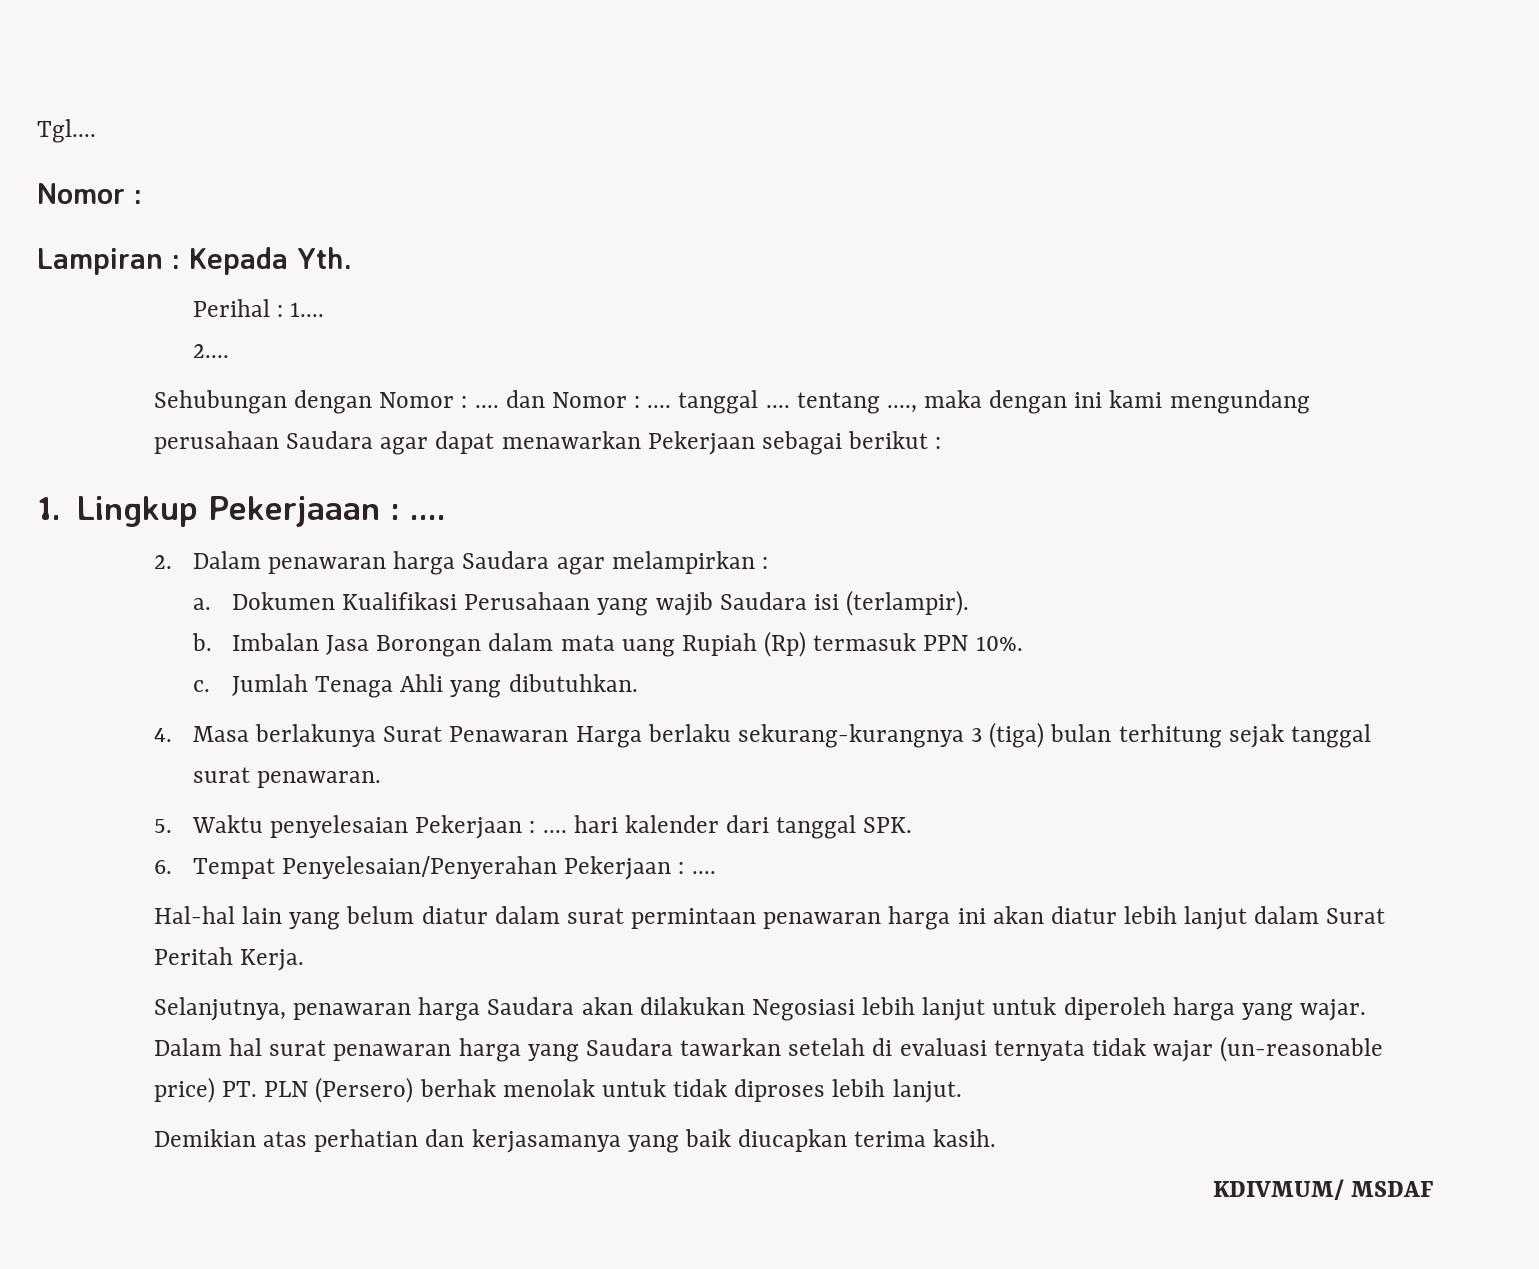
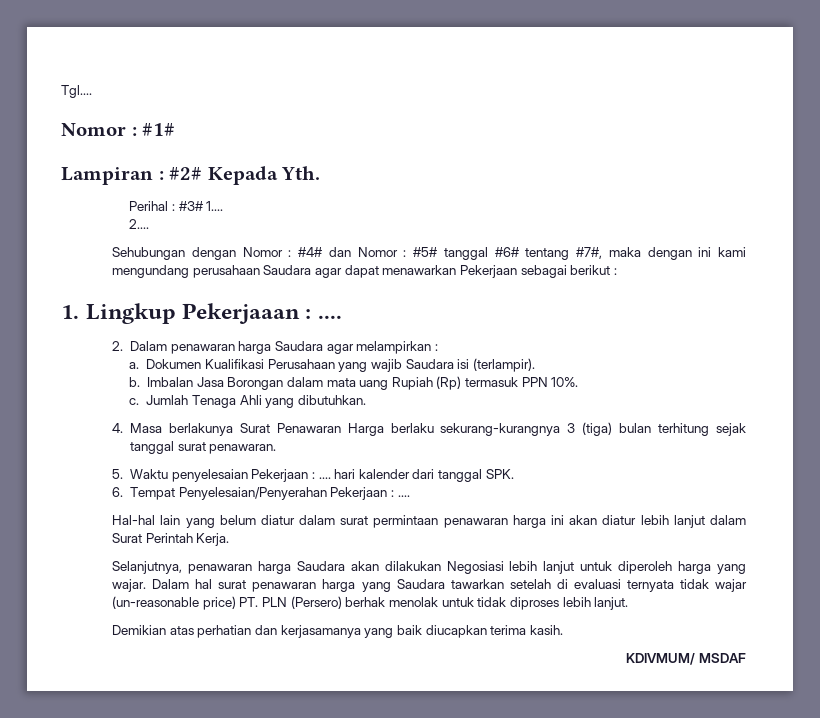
  Tgl....
- Nomor :
+ Nomor : #1#
- Lampiran : Kepada Yth.
+ Lampiran : #2# Kepada Yth.
- Perihal : 1....
+ Perihal : #3# 1....
- Sehubungan dengan Nomor : .... dan Nomor : .... tanggal .... tentang ...., maka dengan ini kami mengundang perusahaan Saudara agar dapat menawarkan Pekerjaan sebagai berikut :
+ Sehubungan dengan Nomor : #4# dan Nomor : #5# tanggal #6# tentang #7#, maka dengan ini kami mengundang perusahaan Saudara agar dapat menawarkan Pekerjaan sebagai berikut :
- Hal-hal lain yang belum diatur dalam surat permintaan penawaran harga ini akan diatur lebih lanjut dalam Surat Peritah Kerja.
+ Hal-hal lain yang belum diatur dalam surat permintaan penawaran harga ini akan diatur lebih lanjut dalam Surat Perintah Kerja.

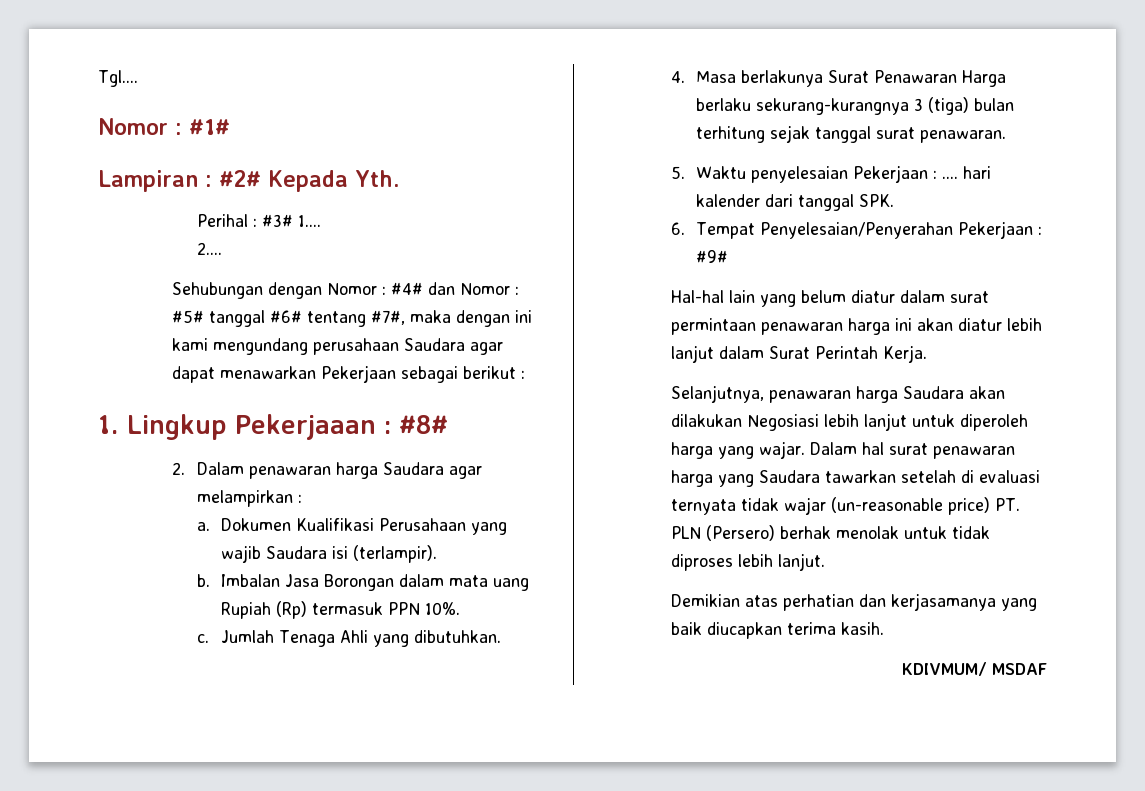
- 1. Lingkup Pekerjaaan : ....
+ 1. Lingkup Pekerjaaan : #8#
- 6. Tempat Penyelesaian/Penyerahan Pekerjaan : ....
+ 6. Tempat Penyelesaian/Penyerahan Pekerjaan : #9#

